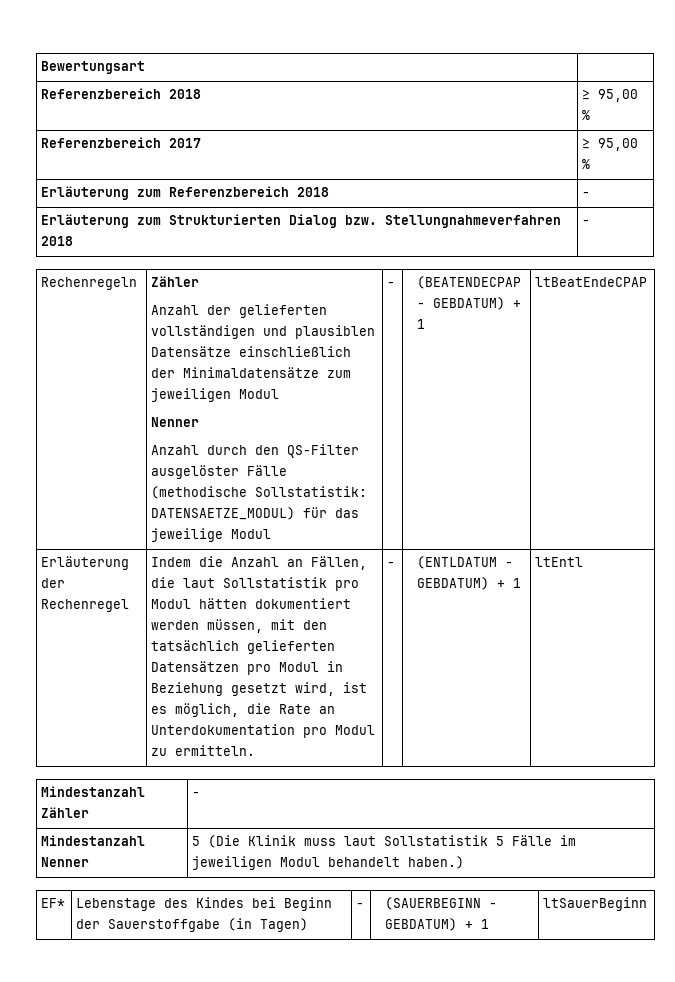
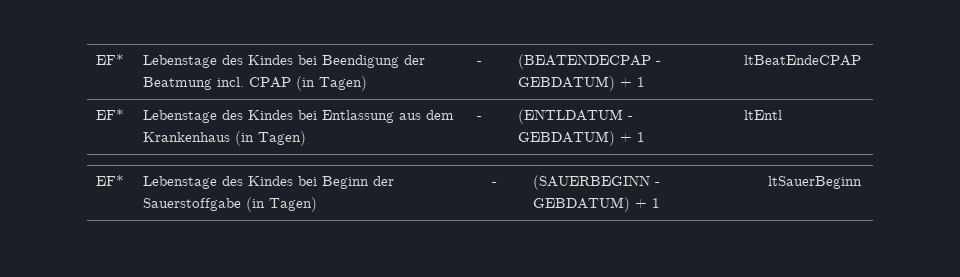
- Bewertungsart |
- Referenzbereich 2018 | ≥ 95,00 %
- Referenzbereich 2017 | ≥ 95,00 %
- Erläuterung zum Referenzbereich 2018 | -
- Erläuterung zum Strukturierten Dialog bzw. Stellungnahmeverfahren 2018 | -
- Rechenregeln | Zähler
- Anzahl der gelieferten vollständigen und plausiblen Datensätze einschließlich der Minimaldatensätze zum jeweiligen Modul
- Nenner
- Anzahl durch den QS-Filter ausgelöster Fälle (methodische Sollstatistik: DATENSAETZE_MODUL) für das jeweilige Modul | - | (BEATENDECPAP - GEBDATUM) + 1 | ltBeatEndeCPAP
+ EF* | Lebenstage des Kindes bei Beendigung der Beatmung incl. CPAP (in Tagen) | - | (BEATENDECPAP - GEBDATUM) + 1 | ltBeatEndeCPAP
- Erläuterung der Rechenregel | Indem die Anzahl an Fällen, die laut Sollstatistik pro Modul hätten dokumentiert werden müssen, mit den tatsächlich gelieferten Datensätzen pro Modul in Beziehung gesetzt wird, ist es möglich, die Rate an Unterdokumentation pro Modul zu ermitteln.
+ EF* | Lebenstage des Kindes bei Entlassung aus dem Krankenhaus (in Tagen)
- Mindestanzahl Zähler | -
- Mindestanzahl Nenner | 5 (Die Klinik muss laut Sollstatistik 5 Fälle im jeweiligen Modul behandelt haben.)

